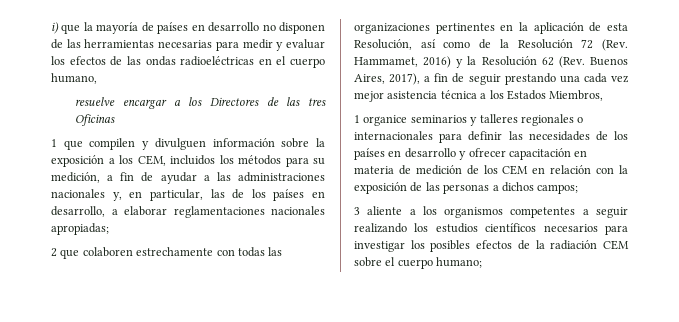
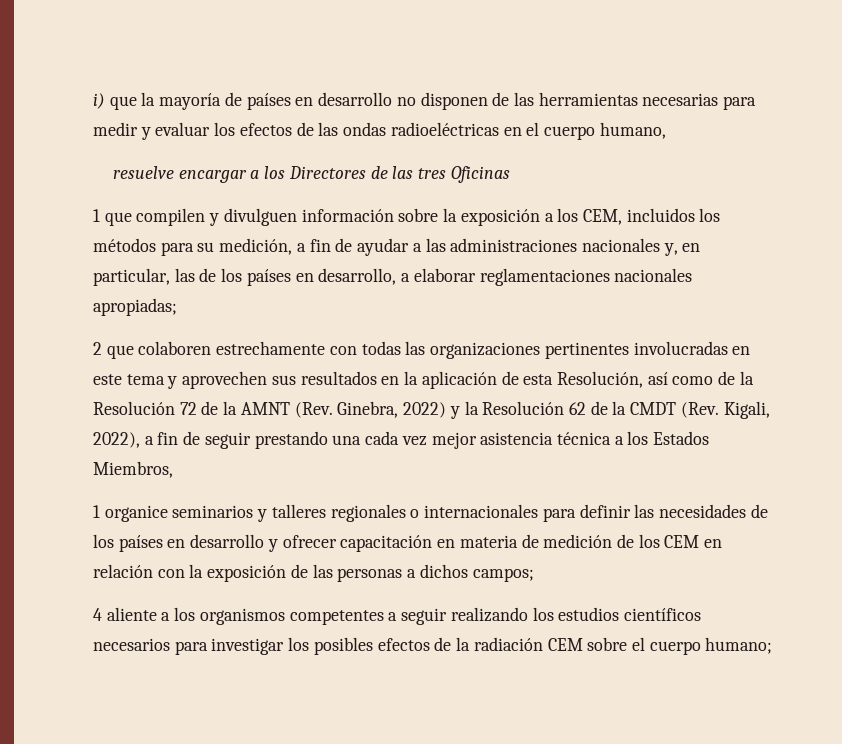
- 2 que colaboren estrechamente con todas las organizaciones pertinentes en la aplicación de esta Resolución, así como de la Resolución 72 (Rev. Hammamet, 2016) y la Resolución 62 (Rev. Buenos Aires, 2017), a fin de seguir prestando una cada vez mejor asistencia técnica a los Estados Miembros,
+ 2 que colaboren estrechamente con todas las organizaciones pertinentes involucradas en este tema y aprovechen sus resultados en la aplicación de esta Resolución, así como de la Resolución 72 de la AMNT (Rev. Ginebra, 2022) y la Resolución 62 de la CMDT (Rev. Kigali, 2022), a fin de seguir prestando una cada vez mejor asistencia técnica a los Estados Miembros,
- 3 aliente a los organismos competentes a seguir realizando los estudios científicos necesarios para investigar los posibles efectos de la radiación CEM sobre el cuerpo humano;
+ 4 aliente a los organismos competentes a seguir realizando los estudios científicos necesarios para investigar los posibles efectos de la radiación CEM sobre el cuerpo humano;

